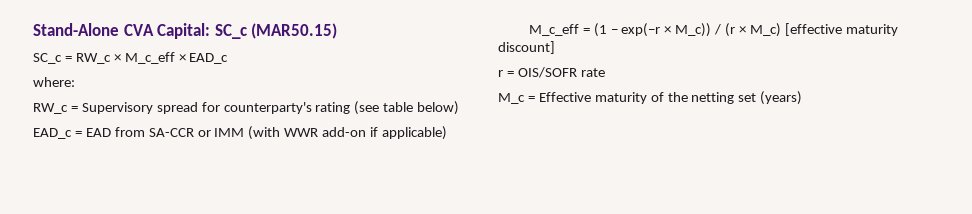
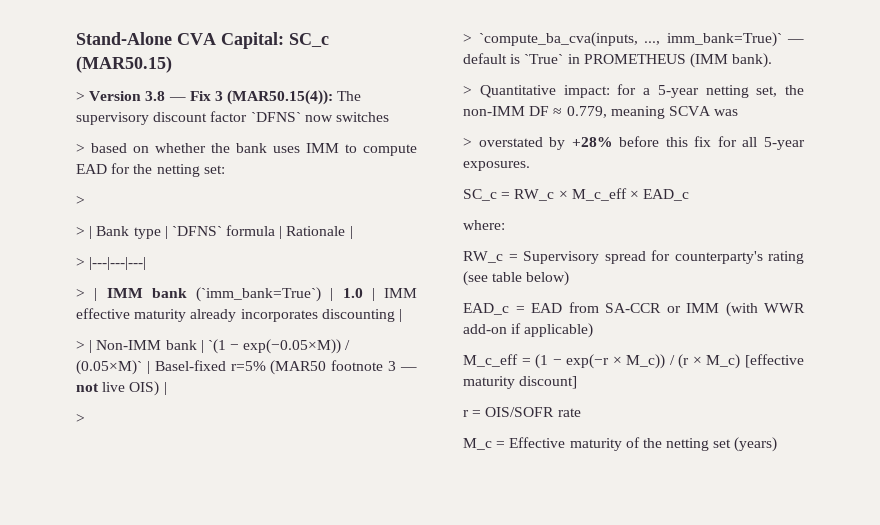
+ > Version 3.8 — Fix 3 (MAR50.15(4)): The supervisory discount factor `DFNS` now switches
+ > based on whether the bank uses IMM to compute EAD for the netting set:
+ >
+ > | Bank type | `DFNS` formula | Rationale |
+ > |---|---|---|
+ > | IMM bank (`imm_bank=True`) | 1.0 | IMM effective maturity already incorporates discounting |
+ > | Non-IMM bank | `(1 − exp(−0.05×M)) / (0.05×M)` | Basel-fixed r=5% (MAR50 footnote 3 — not live OIS) |
+ >
+ > `compute_ba_cva(inputs, ..., imm_bank=True)` — default is `True` in PROMETHEUS (IMM bank).
+ > Quantitative impact: for a 5-year netting set, the non-IMM DF ≈ 0.779, meaning SCVA was
+ > overstated by +28% before this fix for all 5-year exposures.

